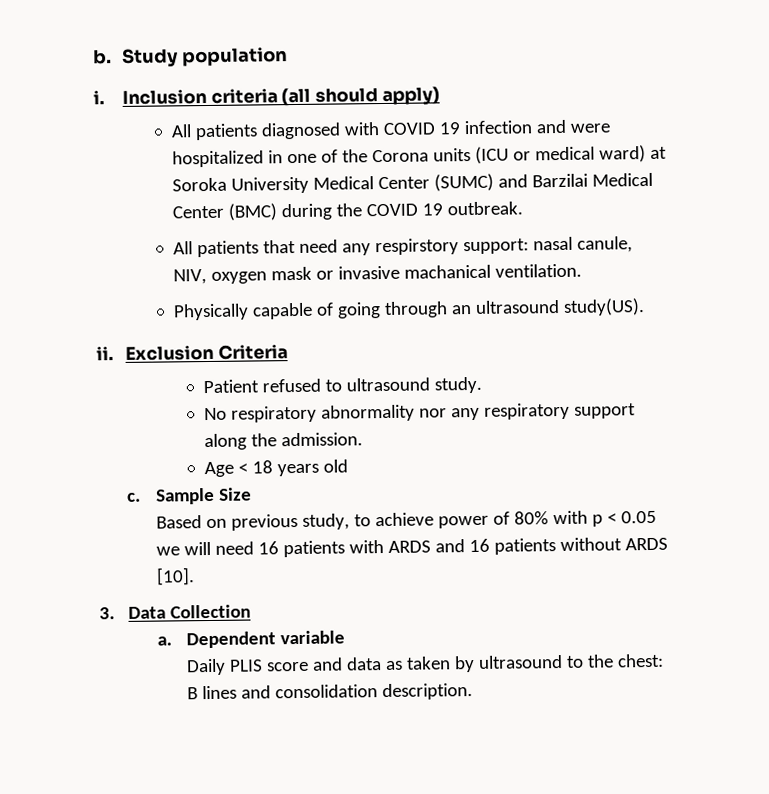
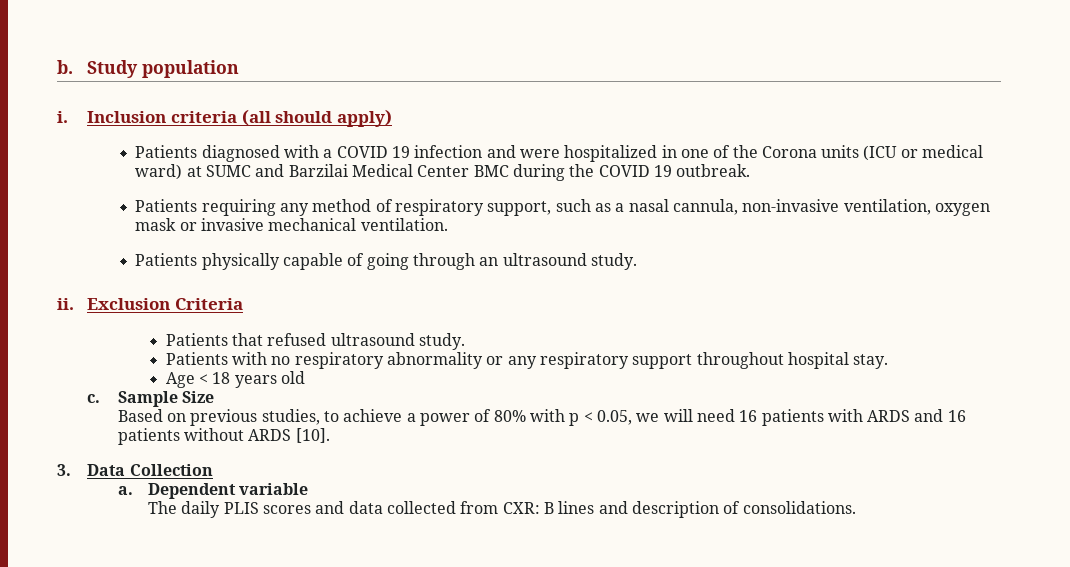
- All patients diagnosed with COVID 19 infection and were hospitalized in one of the Corona units (ICU or medical ward) at Soroka University Medical Center (SUMC) and Barzilai Medical Center (BMC) during the COVID 19 outbreak.
+ Patients diagnosed with a COVID 19 infection and were hospitalized in one of the Corona units (ICU or medical ward) at SUMC and Barzilai Medical Center BMC during the COVID 19 outbreak.
- All patients that need any respirstory support: nasal canule, NIV, oxygen mask or invasive machanical ventilation.
+ Patients requiring any method of respiratory support, such as a nasal cannula, non-invasive ventilation, oxygen mask or invasive mechanical ventilation.
- Physically capable of going through an ultrasound study(US).
+ Patients physically capable of going through an ultrasound study.
- Patient refused to ultrasound study.
- No respiratory abnormality nor any respiratory support along the admission.
+ Patients that refused ultrasound study.
+ Patients with no respiratory abnormality or any respiratory support throughout hospital stay.
- Based on previous study, to achieve power of 80% with p < 0.05 we will need 16 patients with ARDS and 16 patients without ARDS [10].
+ Based on previous studies, to achieve a power of 80% with p < 0.05, we will need 16 patients with ARDS and 16 patients without ARDS [10].
- Daily PLIS score and data as taken by ultrasound to the chest: B lines and consolidation description.
+ The daily PLIS scores and data collected from CXR: B lines and description of consolidations.

